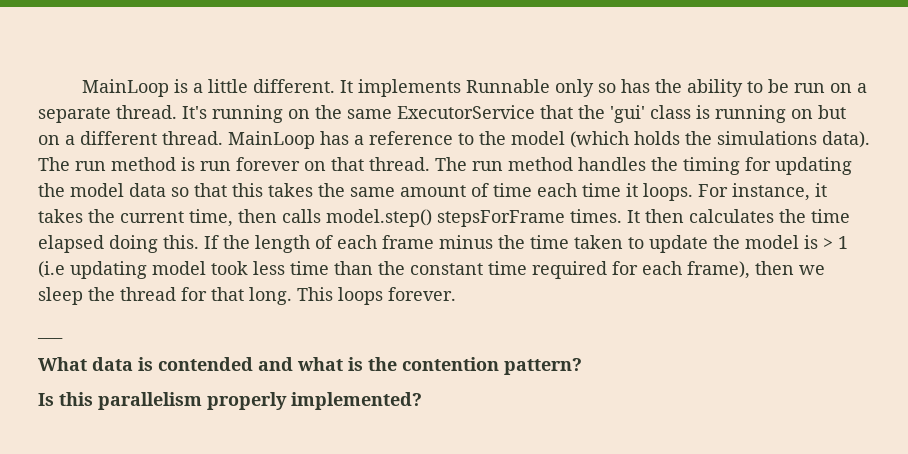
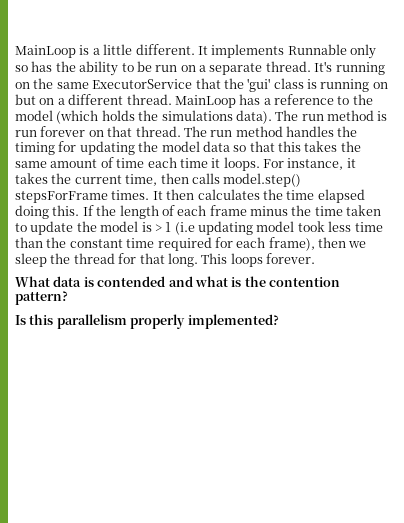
- ___

